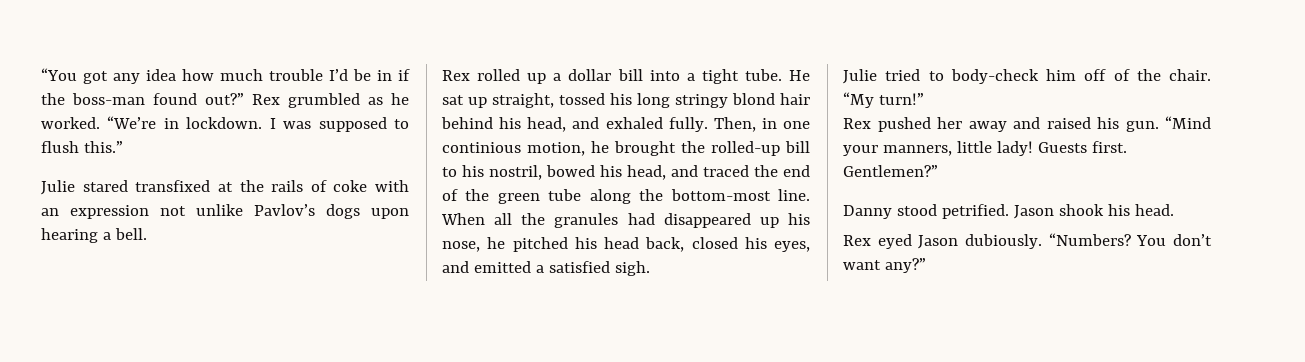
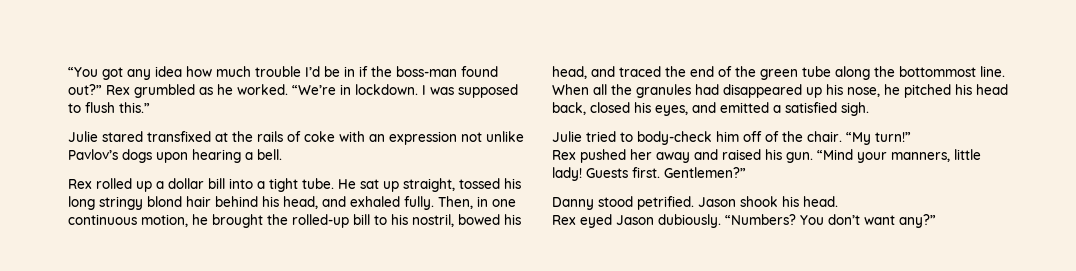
- Then, in one continious motion, he brought the rolled-up bill to his nostril, bowed his head, and traced the end of the green tube along the bottom-most line.
+ Then, in one continuous motion, he brought the rolled-up bill to his nostril, bowed his head, and traced the end of the green tube along the bottommost line.

